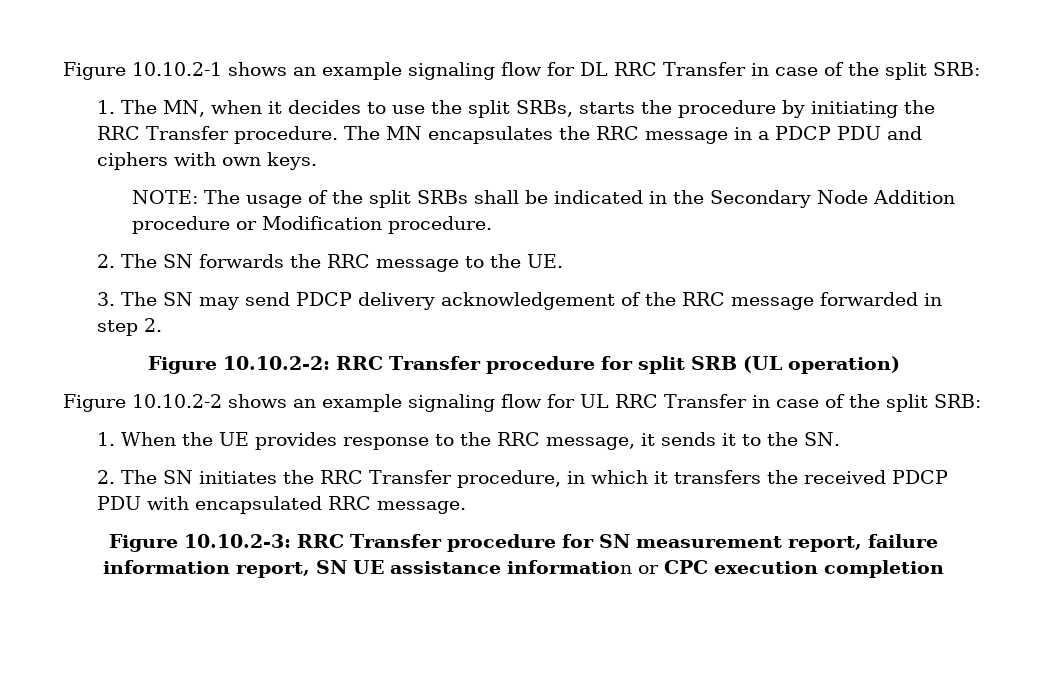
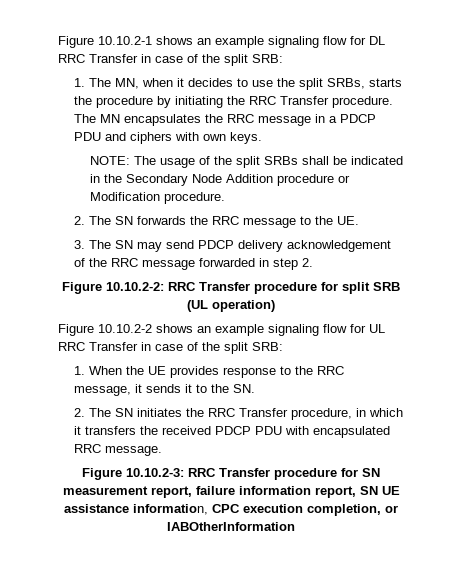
- Figure 10.10.2-3: RRC Transfer procedure for SN measurement report, failure information report, SN UE assistance information or CPC execution completion
+ Figure 10.10.2-3: RRC Transfer procedure for SN measurement report, failure information report, SN UE assistance information, CPC execution completion, or IABOtherInformation

